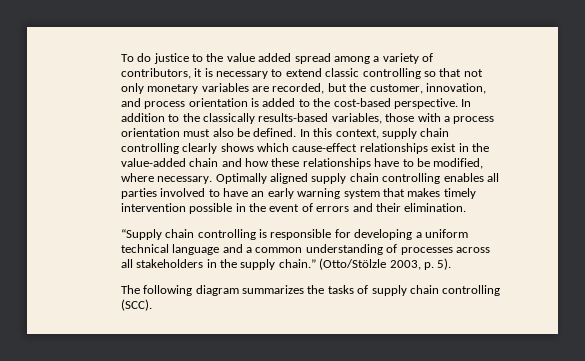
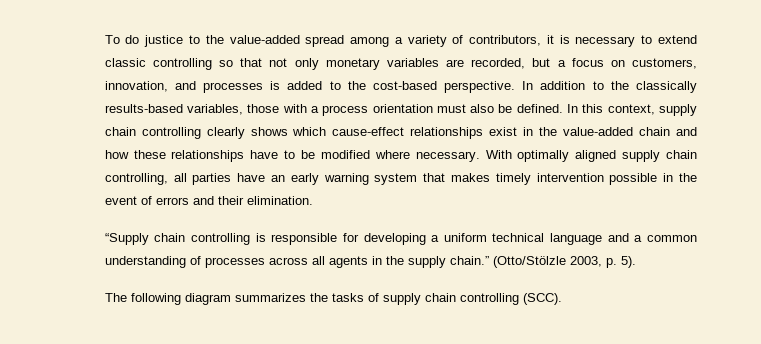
- To do justice to the value added spread among a variety of contributors, it is necessary to extend classic controlling so that not only monetary variables are recorded, but the customer, innovation, and process orientation is added to the cost-based perspective.
+ To do justice to the value-added spread among a variety of contributors, it is necessary to extend classic controlling so that not only monetary variables are recorded, but a focus on customers, innovation, and processes is added to the cost-based perspective.
- In this context, supply chain controlling clearly shows which cause-effect relationships exist in the value-added chain and how these relationships have to be modified, where necessary.
+ In this context, supply chain controlling clearly shows which cause-effect relationships exist in the value-added chain and how these relationships have to be modified where necessary.
- Optimally aligned supply chain controlling enables all parties involved to have an early warning system that makes timely intervention possible in the event of errors and their elimination.
+ With optimally aligned supply chain controlling, all parties have an early warning system that makes timely intervention possible in the event of errors and their elimination.
- “Supply chain controlling is responsible for developing a uniform technical language and a common understanding of processes across all stakeholders in the supply chain.”
+ “Supply chain controlling is responsible for developing a uniform technical language and a common understanding of processes across all agents in the supply chain.”

